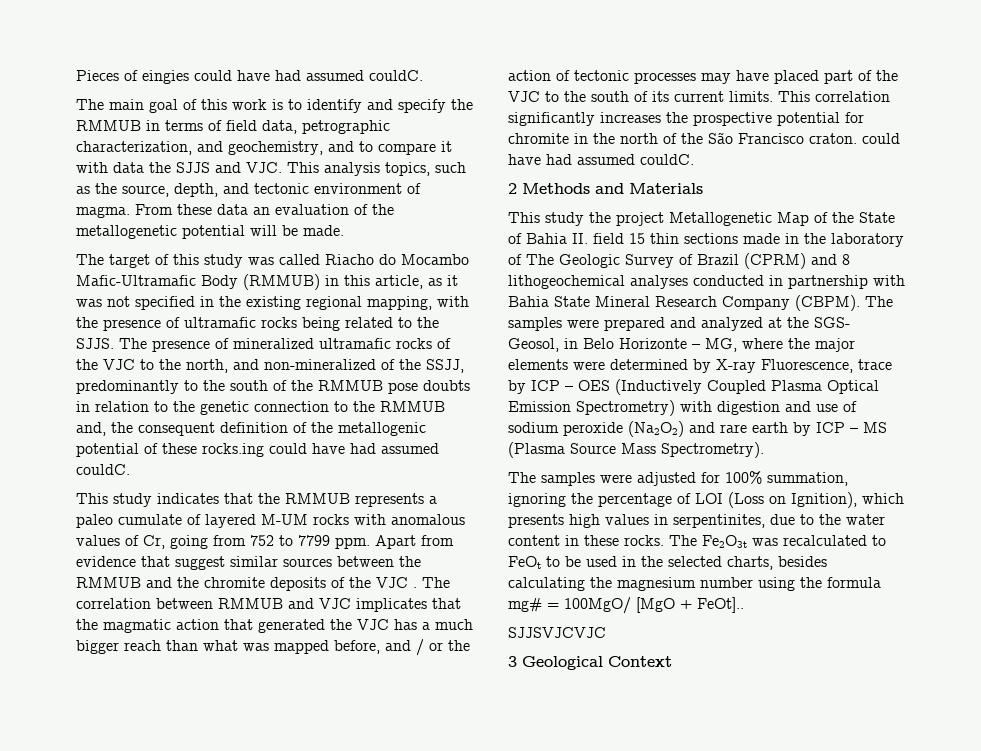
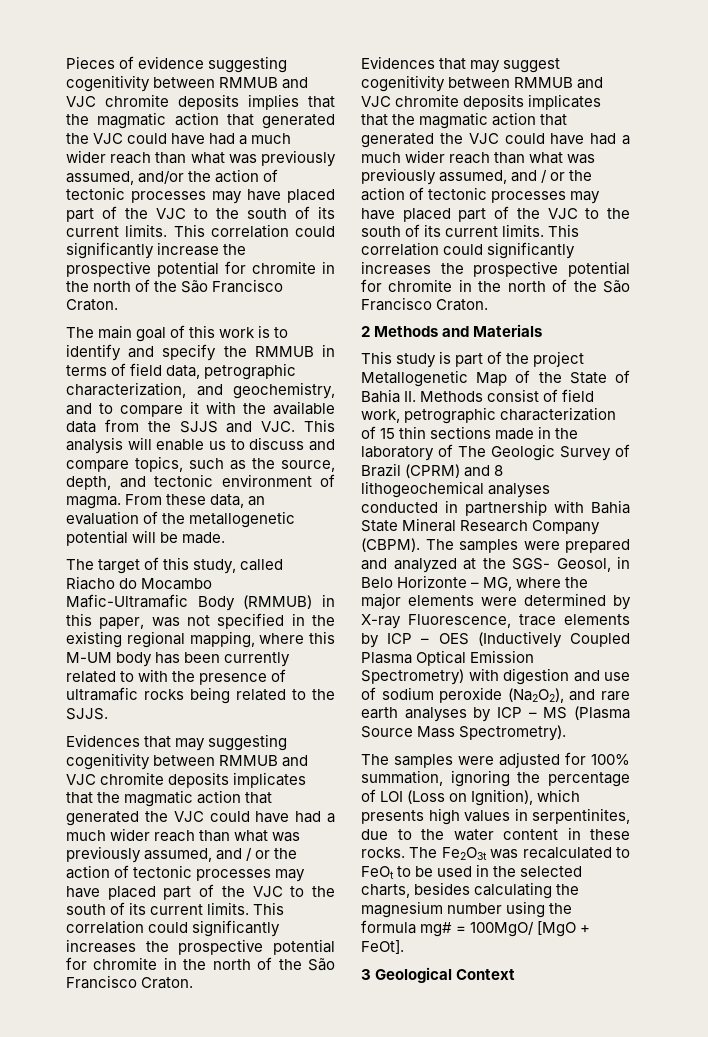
- Pieces of eingies could have had assumed couldC.
+ Pieces of evidence suggesting cogenitivity between RMMUB and VJC chromite deposits implies that the magmatic action that generated the VJC could have had a much wider reach than what was previously assumed, and/or the action of tectonic processes may have placed part of the VJC to the south of its current limits. This correlation could significantly increase the prospective potential for chromite in the north of the São Francisco Craton.
- The main goal of this work is to identify and specify the RMMUB in terms of field data, petrographic characterization, and geochemistry, and to compare it with data the SJJS and VJC. This analysis topics, such as the source, depth, and tectonic environment of magma.
+ The main goal of this work is to identify and specify the RMMUB in terms of field data, petrographic characterization, and geochemistry, and to compare it with the available data from the SJJS and VJC. This analysis will enable us to discuss and compare topics, such as the source, depth, and tectonic environment of magma.
- From these data an evaluation of the metallogenetic potential will be made.
+ From these data, an evaluation of the metallogenetic potential will be made.
- The target of this study was called Riacho do Mocambo Mafic-Ultramafic Body (RMMUB) in this article, as it was not specified in the existing regional mapping, with the presence of ultramafic rocks being related to the SJJS. The presence of mineralized ultramafic rocks of the VJC to the north, and non-mineralized of the SSJJ, predominantly to the south of the RMMUB pose doubts in relation to the genetic connection to the RMMUB and, the consequent definition of the metallogenic potential of these rocks.ing could have had assumed couldC.
- This study indicates that the RMMUB represents a paleo cumulate of layered M-UM rocks with anomalous values of Cr, going from 752 to 7799 ppm. Apart from evidence that suggest similar sources between the RMMUB and the chromite deposits of the VJC . The correlation between RMMUB and VJC implicates that the magmatic action that generated the VJC has a much bigger reach than what was mapped before, and / or the action of tectonic processes may have placed part of the VJC to the south of its current limits. This correlation significantly increases the prospective potential for chromite in the north of the São Francisco craton. could have had assumed couldC.
+ The target of this study, called Riacho do Mocambo Mafic-Ultramafic Body (RMMUB) in this paper, was not specified in the existing regional mapping, where this M-UM body has been currently related to with the presence of ultramafic rocks being related to the SJJS.
+ Evidences that may suggesting cogenitivity between RMMUB and VJC chromite deposits implicates that the magmatic action that generated the VJC could have had a much wider reach than what was previously assumed, and / or the action of tectonic processes may have placed part of the VJC to the south of its current limits. This correlation could significantly increases the prospective potential for chromite in the north of the São Francisco Craton.
+ Evidences that may suggest cogenitivity between RMMUB and VJC chromite deposits implicates that the magmatic action that generated the VJC could have had a much wider reach than what was previously assumed, and / or the action of tectonic processes may have placed part of the VJC to the south of its current limits. This correlation could significantly increases the prospective potential for chromite in the north of the São Francisco Craton.
- This study the project Metallogenetic Map of the State of Bahia II. field 15 thin sections made in the laboratory of The Geologic Survey of Brazil (CPRM) and 8 lithogeochemical analyses conducted in partnership with Bahia State Mineral Research Company (CBPM).
+ This study is part of the project Metallogenetic Map of the State of Bahia II. Methods consist of field work, petrographic characterization of 15 thin sections made in the laboratory of The Geologic Survey of Brazil (CPRM) and 8 lithogeochemical analyses conducted in partnership with Bahia State Mineral Research Company (CBPM).
- The samples were prepared and analyzed at the SGS- Geosol, in Belo Horizonte – MG, where the major elements were determined by X-ray Fluorescence, trace by ICP – OES (Inductively Coupled Plasma Optical Emission Spectrometry) with digestion and use of sodium peroxide (Na2O2) and rare earth by ICP – MS (Plasma Source Mass Spectrometry).
+ The samples were prepared and analyzed at the SGS- Geosol, in Belo Horizonte – MG, where the major elements were determined by X-ray Fluorescence, trace elements by ICP – OES (Inductively Coupled Plasma Optical Emission Spectrometry) with digestion and use of sodium peroxide (Na2O2), and rare earth analyses by ICP – MS (Plasma Source Mass Spectrometry).
- The Fe2O3t was recalculated to FeOt to be used in the selected charts, besides calculating the magnesium number using the formula mg# = 100MgO/ [MgO + FeOt]..
- SJJSVJCVJC
+ The Fe2O3t was recalculated to FeOt to be used in the selected charts, besides calculating the magnesium number using the formula mg# = 100MgO/ [MgO + FeOt].

